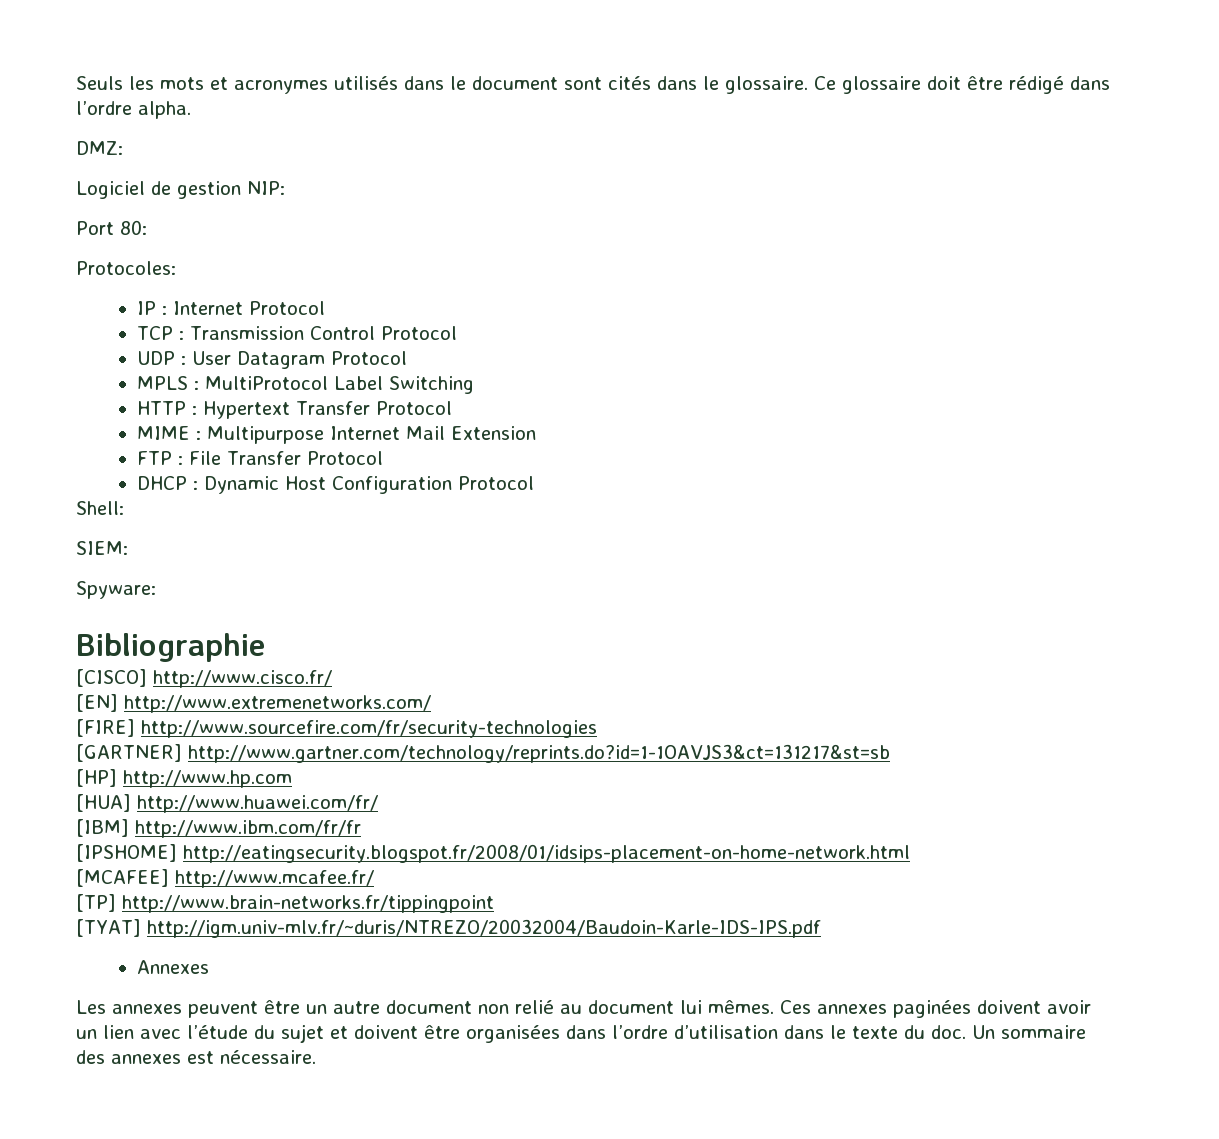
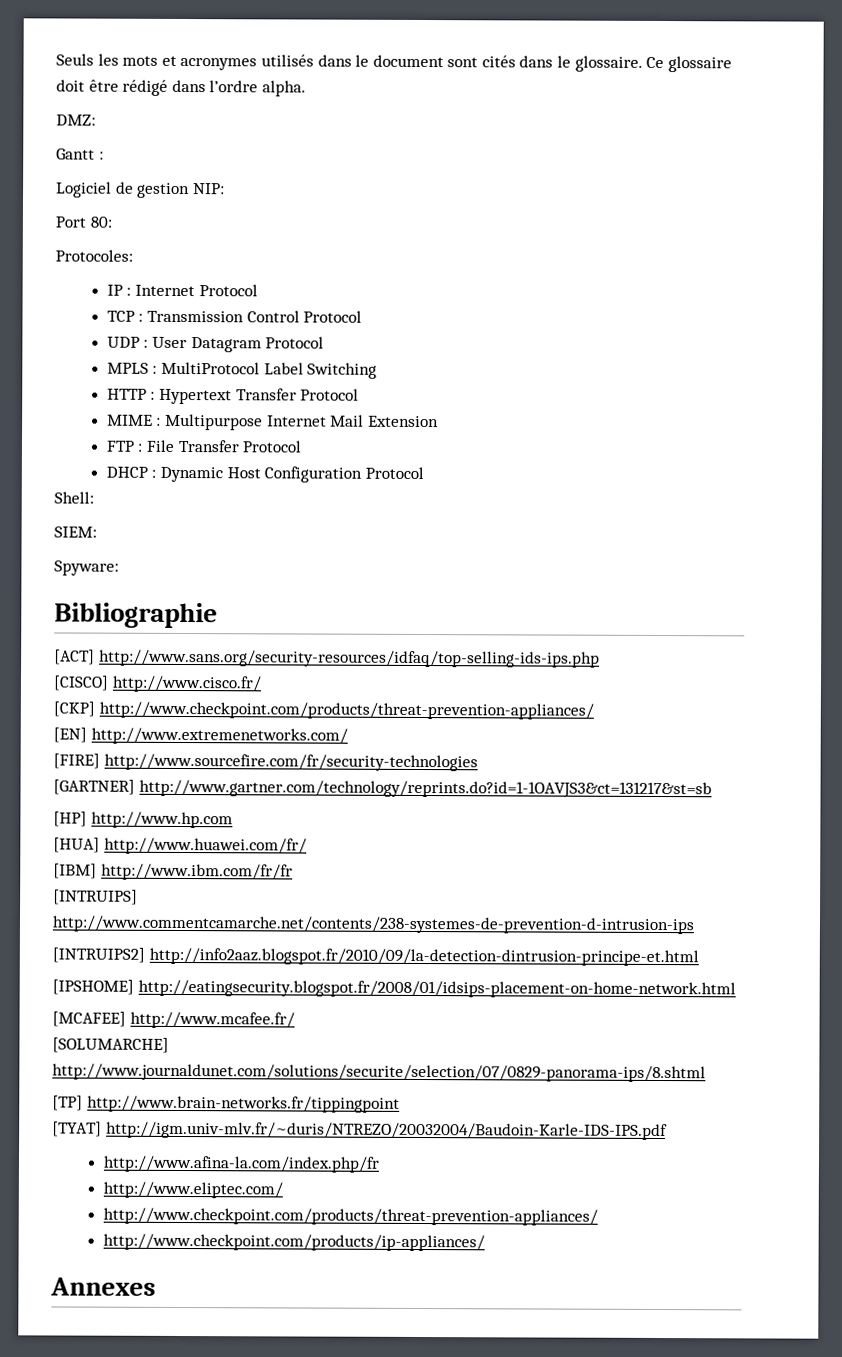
+ Gantt :
+ [ACT] http://www.sans.org/security-resources/idfaq/top-selling-ids-ips.php
+ [CKP] http://www.checkpoint.com/products/threat-prevention-appliances/
+ [INTRUIPS] http://www.commentcamarche.net/contents/238-systemes-de-prevention-d-intrusion-ips
+ [INTRUIPS2] http://info2aaz.blogspot.fr/2010/09/la-detection-dintrusion-principe-et.html
+ [SOLUMARCHE] http://www.journaldunet.com/solutions/securite/selection/07/0829-panorama-ips/8.shtml
+ http://www.afina-la.com/index.php/fr
+ http://www.eliptec.com/
+ http://www.checkpoint.com/products/threat-prevention-appliances/
+ http://www.checkpoint.com/products/ip-appliances/
  Annexes
- Les annexes peuvent être un autre document non relié au document lui mêmes. Ces annexes paginées doivent avoir un lien avec l’étude du sujet et doivent être organisées dans l’ordre d’utilisation dans le texte du doc. Un sommaire des annexes est nécessaire.

